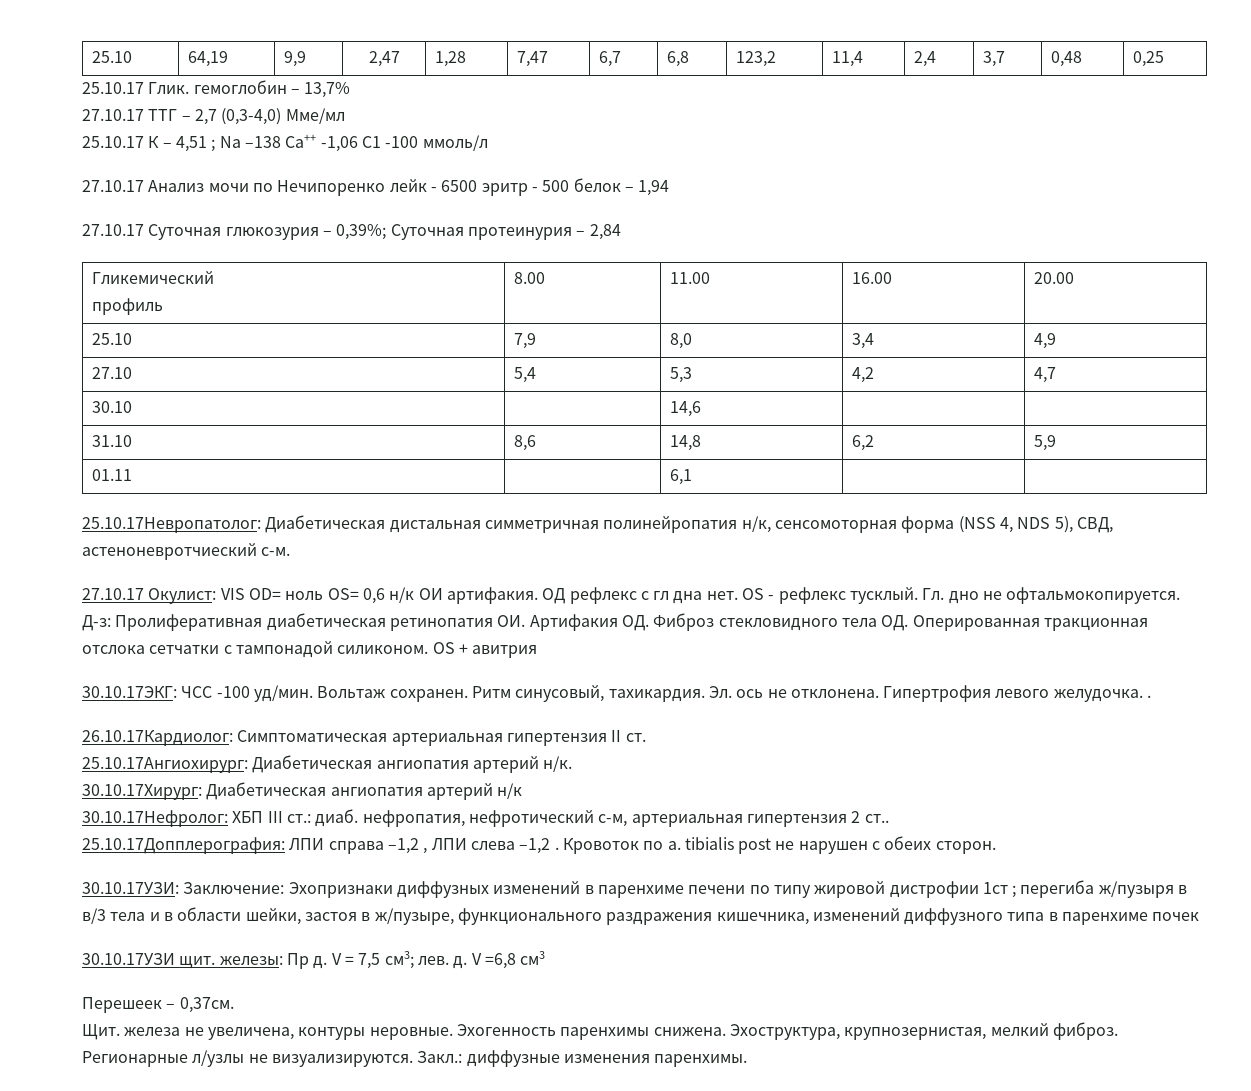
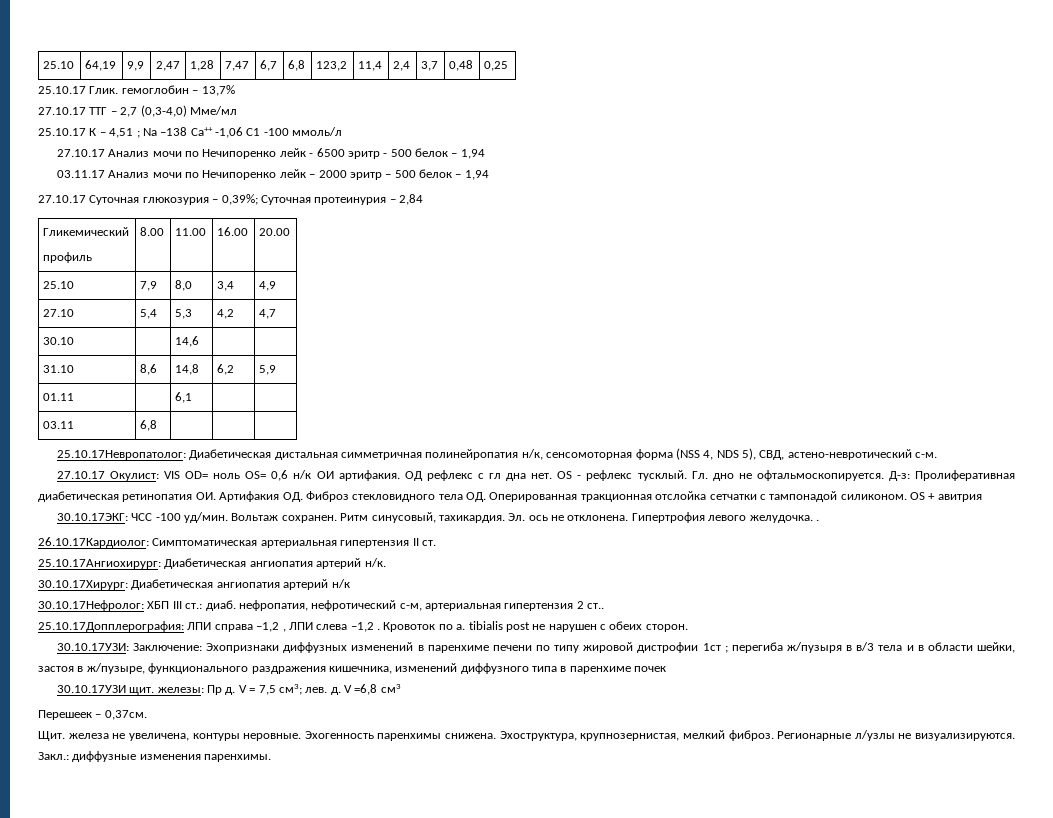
+ 03.11.17 Анализ мочи по Нечипоренко лейк – 2000 эритр – 500 белок – 1,94
+ 03.11 | 6,8 | | |
- 25.10.17Невропатолог: Диабетическая дистальная симметричная полинейропатия н/к, сенсомоторная форма (NSS 4, NDS 5), СВД, астеноневротчиеский с-м.
+ 25.10.17Невропатолог: Диабетическая дистальная симметричная полинейропатия н/к, сенсомоторная форма (NSS 4, NDS 5), СВД, астено-невротический с-м.
- Гл. дно не офтальмокопируется.
+ Гл. дно не офтальмоскопируется.
- Д-з: Пролиферативная диабетическая ретинопатия ОИ. Артифакия ОД. Фиброз стекловидного тела ОД. Оперированная тракционная отслока сетчатки с тампонадой силиконом.
+ Д-з: Пролиферативная диабетическая ретинопатия ОИ. Артифакия ОД. Фиброз стекловидного тела ОД. Оперированная тракционная отслойка сетчатки с тампонадой силиконом.

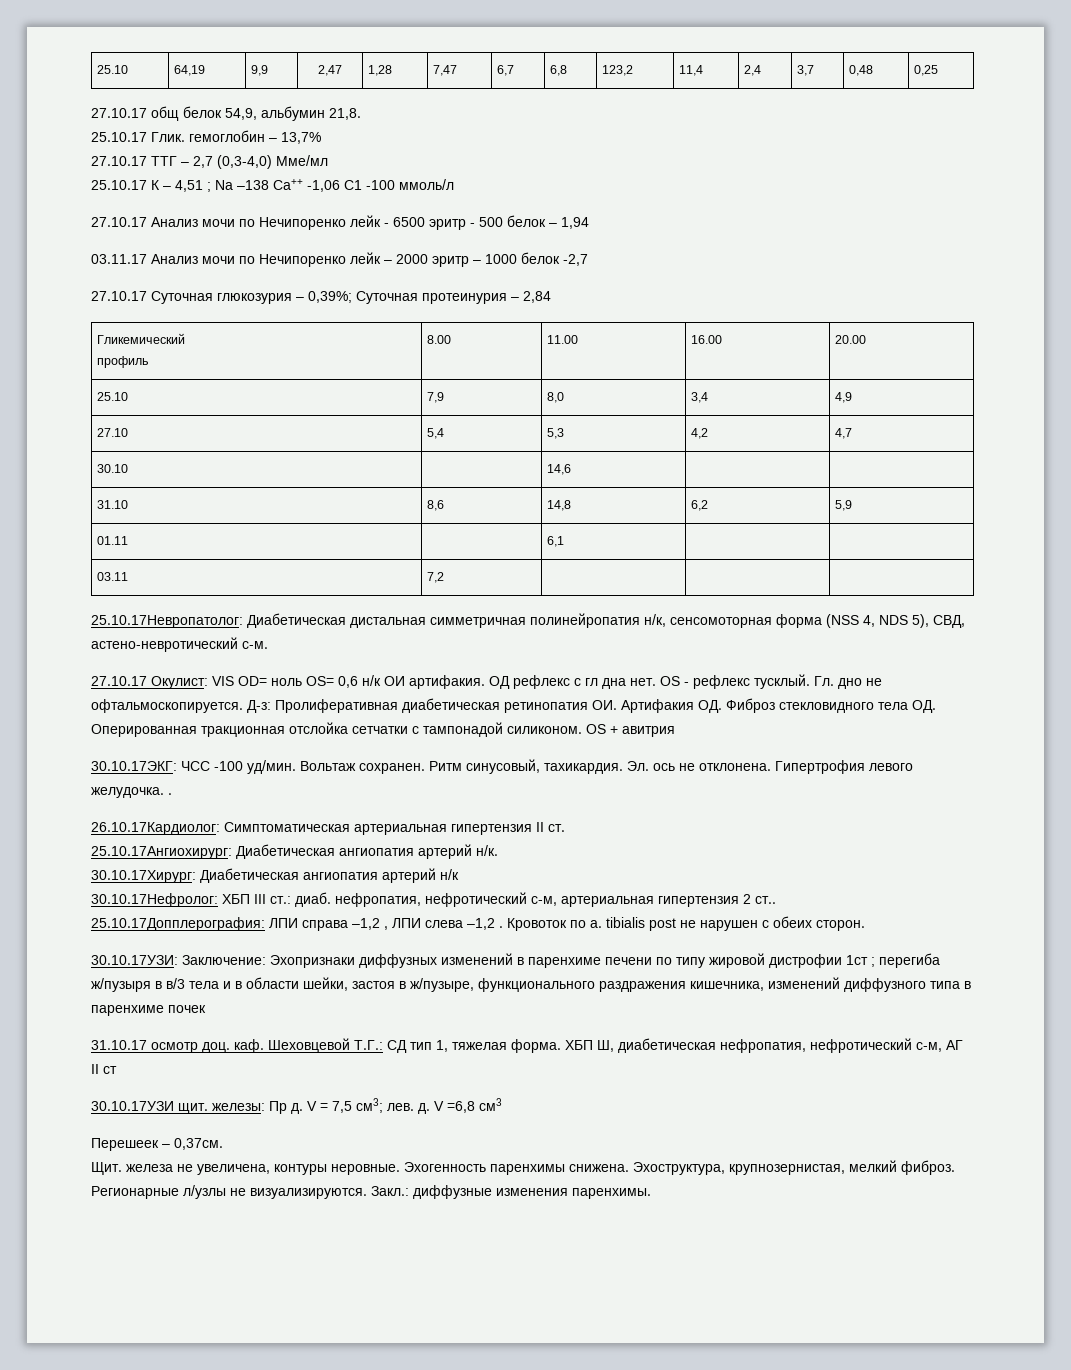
+ 27.10.17 общ белок 54,9, альбумин 21,8.
- 03.11.17 Анализ мочи по Нечипоренко лейк – 2000 эритр – 500 белок – 1,94
+ 03.11.17 Анализ мочи по Нечипоренко лейк – 2000 эритр – 1000 белок -2,7
- 03.11 | 6,8 | | |
+ 03.11 | 7,2 | | |
+ 31.10.17 осмотр доц. каф. Шеховцевой Т.Г.: СД тип 1, тяжелая форма. ХБП Ш, диабетическая нефропатия, нефротический с-м, АГ II ст

